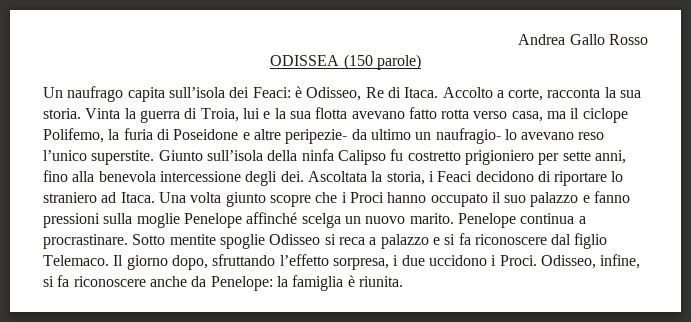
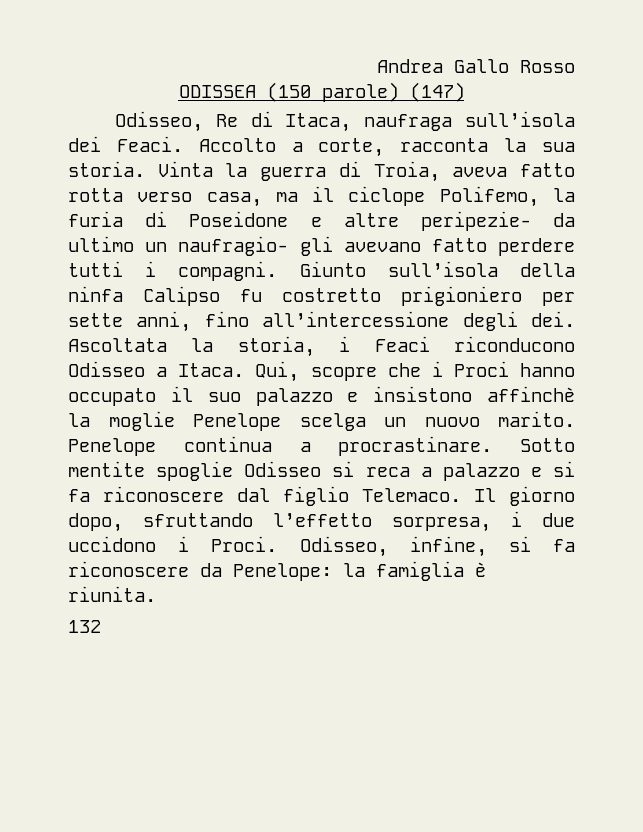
- ODISSEA (150 parole)
- Un naufrago capita sull’isola dei Feaci: è Odisseo, Re di Itaca.
+ ODISSEA (150 parole) (147)
+ Odisseo, Re di Itaca, naufraga sull’isola dei Feaci.
- Vinta la guerra di Troia, lui e la sua flotta avevano fatto rotta verso casa, ma il ciclope Polifemo, la furia di Poseidone e altre peripezie- da ultimo un naufragio- lo avevano reso l’unico superstite.
+ Vinta la guerra di Troia, aveva fatto rotta verso casa, ma il ciclope Polifemo, la furia di Poseidone e altre peripezie- da ultimo un naufragio- gli avevano fatto perdere tutti i compagni.
- Giunto sull’isola della ninfa Calipso fu costretto prigioniero per sette anni, fino alla benevola intercessione degli dei.
+ Giunto sull’isola della ninfa Calipso fu costretto prigioniero per sette anni, fino all’intercessione degli dei.
- Ascoltata la storia, i Feaci decidono di riportare lo straniero ad Itaca. Una volta giunto scopre che i Proci hanno occupato il suo palazzo e fanno pressioni sulla moglie Penelope affinché scelga un nuovo marito.
+ Ascoltata la storia, i Feaci riconducono Odisseo a Itaca. Qui, scopre che i Proci hanno occupato il suo palazzo e insistono affinchè la moglie Penelope scelga un nuovo marito.
- Odisseo, infine, si fa riconoscere anche da Penelope: la famiglia è riunita.
+ Odisseo, infine, si fa riconoscere da Penelope: la famiglia è riunita.
+ 132

